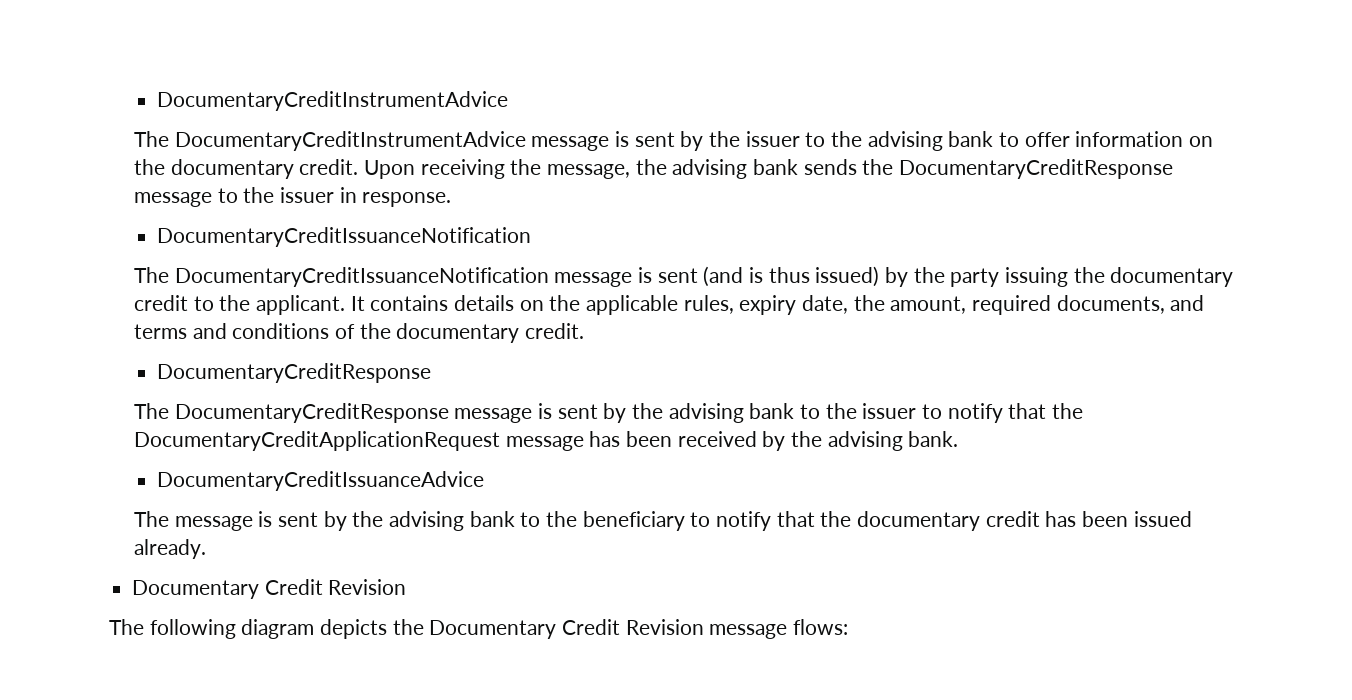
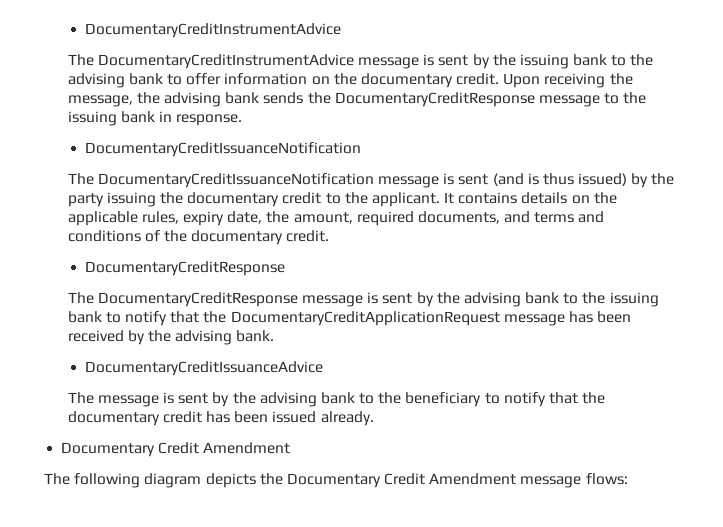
- The DocumentaryCreditInstrumentAdvice message is sent by the issuer to the advising bank to offer information on the documentary credit.
+ The DocumentaryCreditInstrumentAdvice message is sent by the issuing bank to the advising bank to offer information on the documentary credit.
- Upon receiving the message, the advising bank sends the DocumentaryCreditResponse message to the issuer in response.
+ Upon receiving the message, the advising bank sends the DocumentaryCreditResponse message to the issuing bank in response.
- The DocumentaryCreditResponse message is sent by the advising bank to the issuer to notify that the DocumentaryCreditApplicationRequest message has been received by the advising bank.
+ The DocumentaryCreditResponse message is sent by the advising bank to the issuing bank to notify that the DocumentaryCreditApplicationRequest message has been received by the advising bank.
  The message is sent by the advising bank to the beneficiary to notify that the documentary credit has been issued already.
- Documentary Credit Revision
+ Documentary Credit Amendment
- The following diagram depicts the Documentary Credit Revision message flows:
+ The following diagram depicts the Documentary Credit Amendment message flows:

